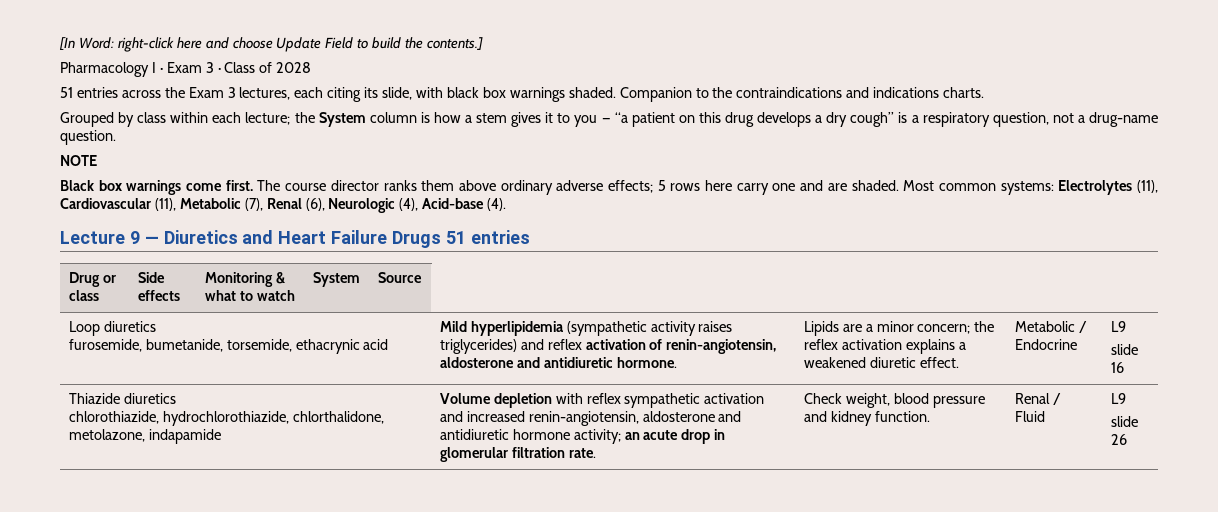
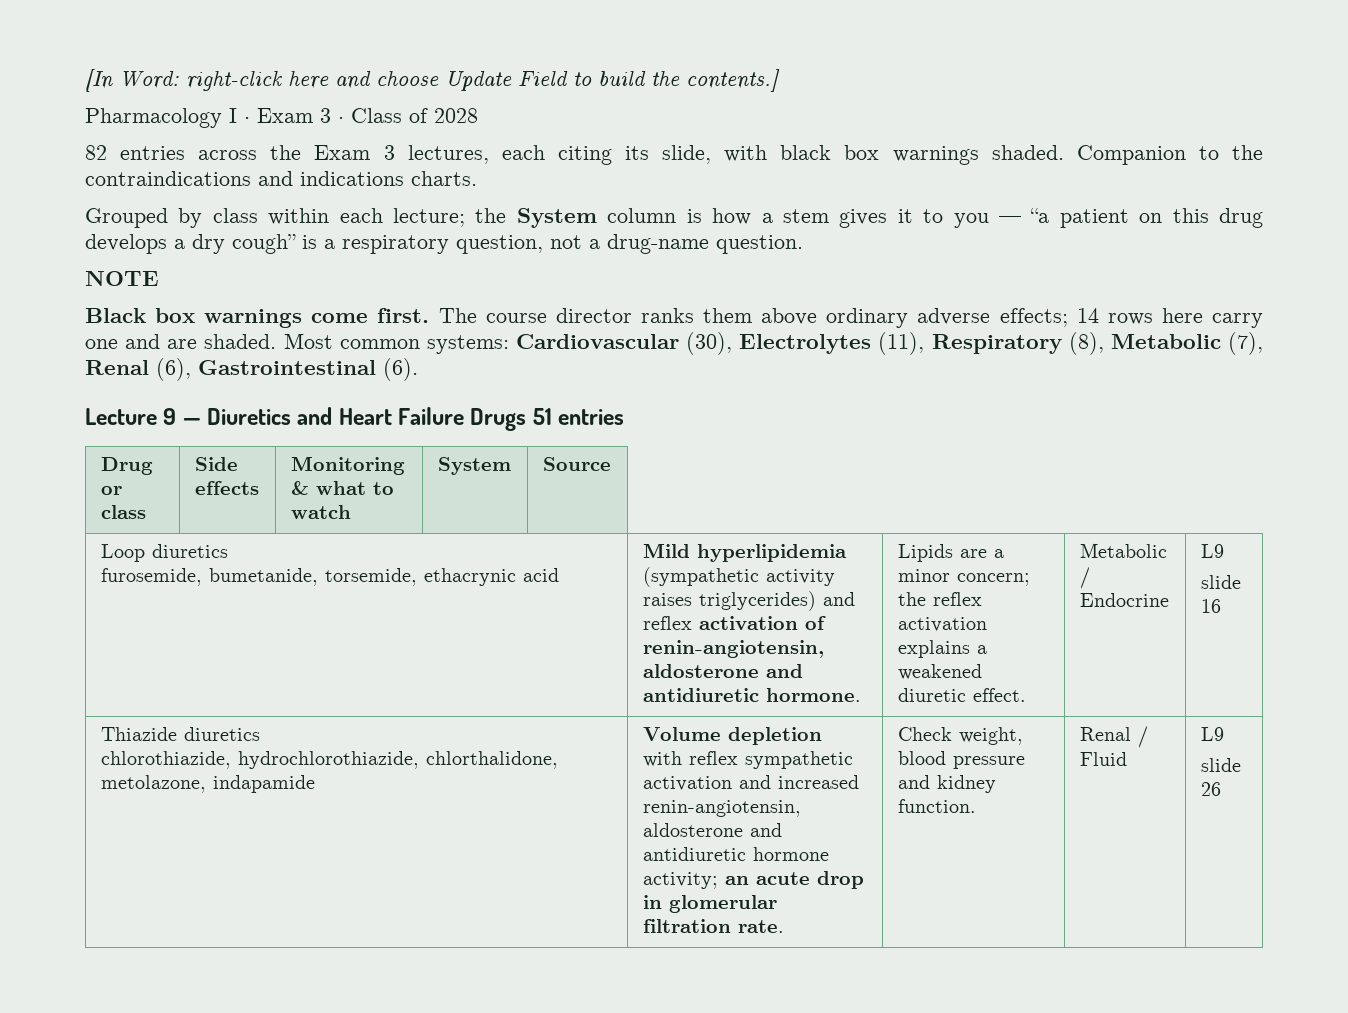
- 51 entries across the Exam 3 lectures, each citing its slide, with black box warnings shaded.
+ 82 entries across the Exam 3 lectures, each citing its slide, with black box warnings shaded.
- The course director ranks them above ordinary adverse effects; 5 rows here carry one and are shaded.
+ The course director ranks them above ordinary adverse effects; 14 rows here carry one and are shaded.
- Most common systems: Electrolytes (11), Cardiovascular (11), Metabolic (7), Renal (6), Neurologic (4), Acid-base (4).
+ Most common systems: Cardiovascular (30), Electrolytes (11), Respiratory (8), Metabolic (7), Renal (6), Gastrointestinal (6).

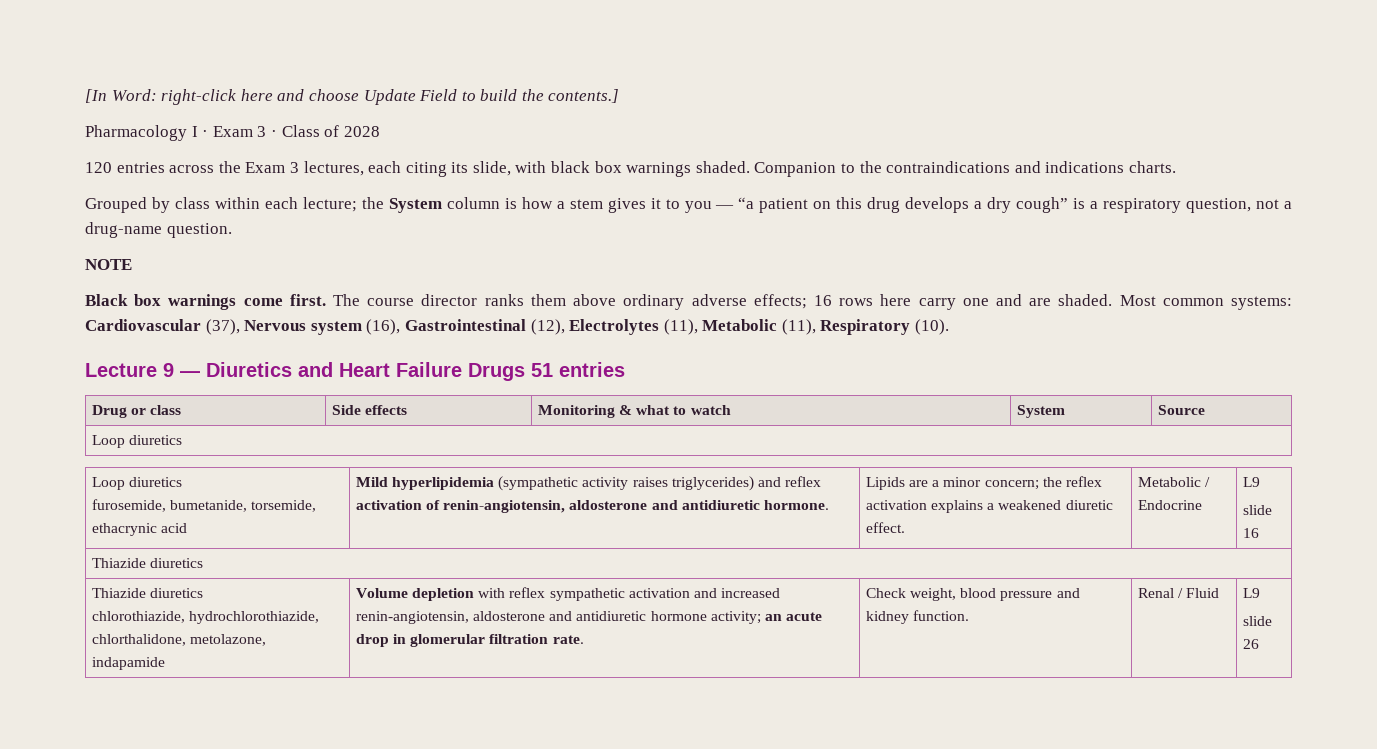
- 82 entries across the Exam 3 lectures, each citing its slide, with black box warnings shaded.
+ 120 entries across the Exam 3 lectures, each citing its slide, with black box warnings shaded.
- The course director ranks them above ordinary adverse effects; 14 rows here carry one and are shaded.
+ The course director ranks them above ordinary adverse effects; 16 rows here carry one and are shaded.
- Most common systems: Cardiovascular (30), Electrolytes (11), Respiratory (8), Metabolic (7), Renal (6), Gastrointestinal (6).
+ Most common systems: Cardiovascular (37), Nervous system (16), Gastrointestinal (12), Electrolytes (11), Metabolic (11), Respiratory (10).
  Drug or class | Side effects | Monitoring & what to watch | System | Source
+ Loop diuretics
  slide 16
+ Thiazide diuretics

